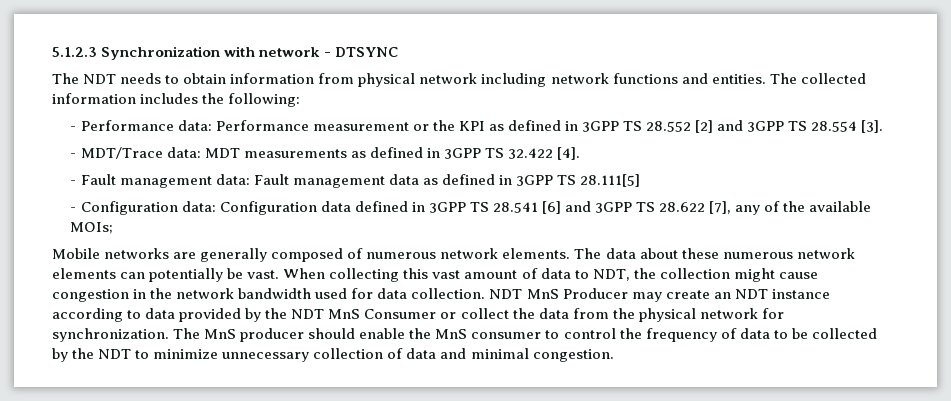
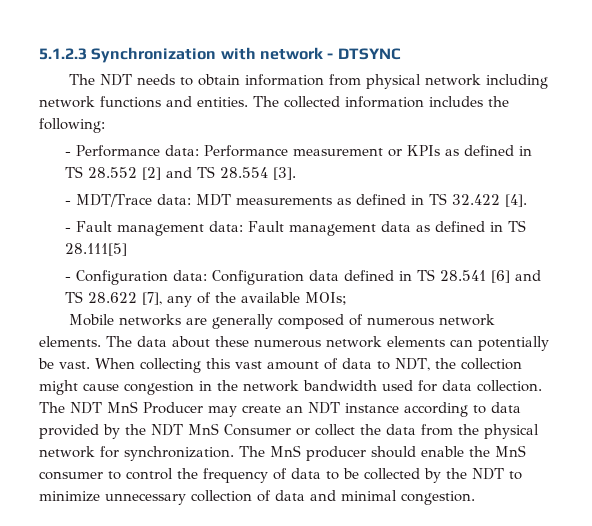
- - Performance data: Performance measurement or the KPI as defined in 3GPP TS 28.552 [2] and 3GPP TS 28.554 [3].
+ - Performance data: Performance measurement or KPIs as defined in TS 28.552 [2] and TS 28.554 [3].
- - MDT/Trace data: MDT measurements as defined in 3GPP TS 32.422 [4].
+ - MDT/Trace data: MDT measurements as defined in TS 32.422 [4].
- - Fault management data: Fault management data as defined in 3GPP TS 28.111[5]
+ - Fault management data: Fault management data as defined in TS 28.111[5]
- - Configuration data: Configuration data defined in 3GPP TS 28.541 [6] and 3GPP TS 28.622 [7], any of the available MOIs;
+ - Configuration data: Configuration data defined in TS 28.541 [6] and TS 28.622 [7], any of the available MOIs;
- NDT MnS Producer may create an NDT instance according to data provided by the NDT MnS Consumer or collect the data from the physical network for synchronization.
+ The NDT MnS Producer may create an NDT instance according to data provided by the NDT MnS Consumer or collect the data from the physical network for synchronization.

